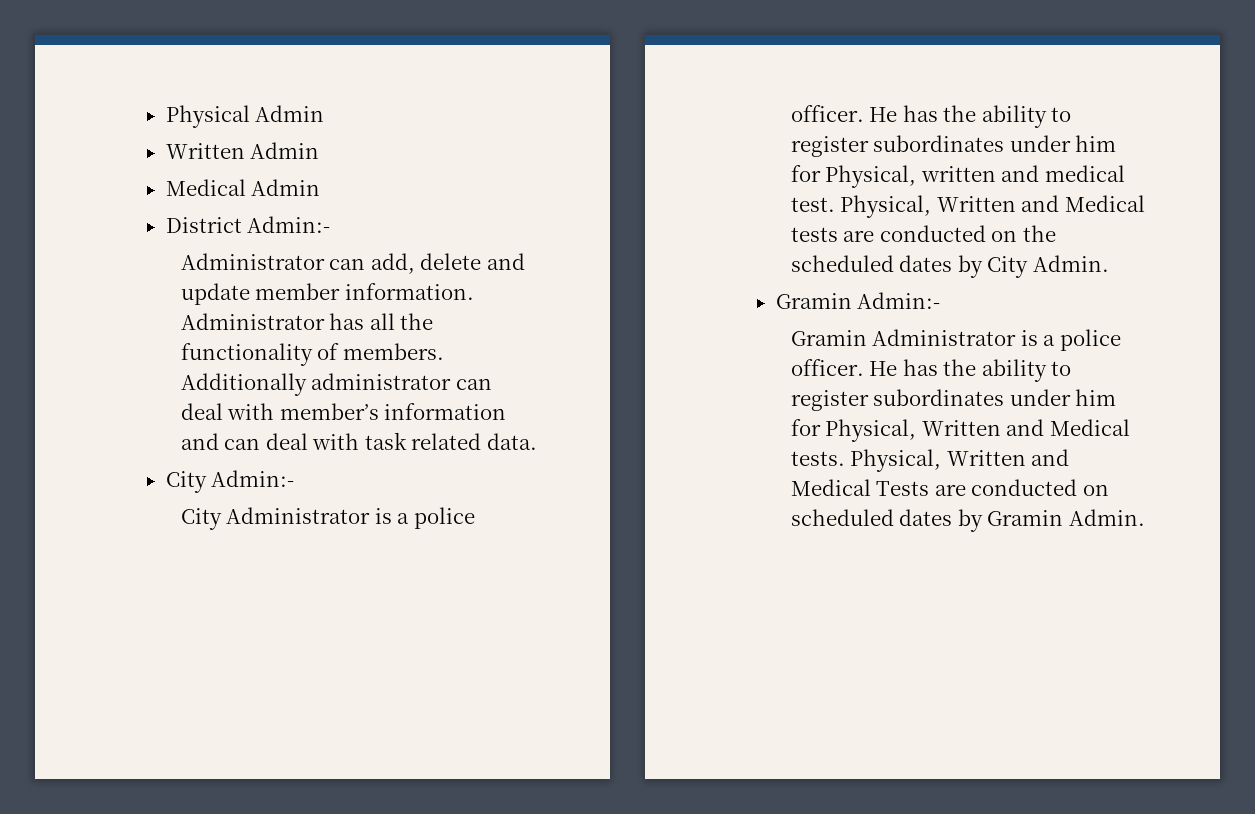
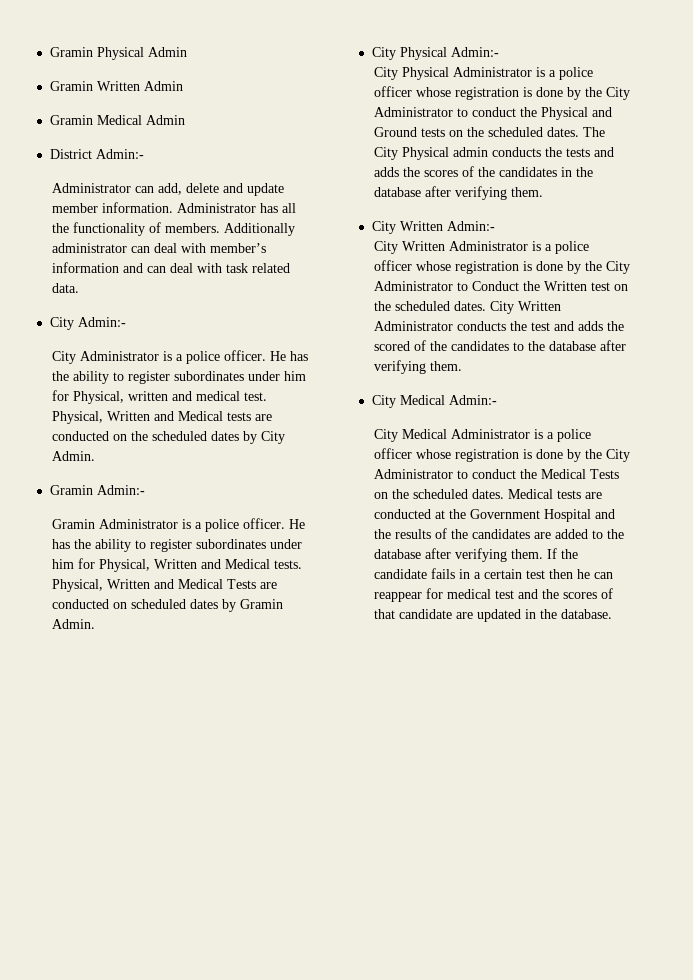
- Physical Admin
+ Gramin Physical Admin
- Written Admin
+ Gramin Written Admin
- Medical Admin
+ Gramin Medical Admin
+ City Physical Admin:-
+ City Physical Administrator is a police officer whose registration is done by the City Administrator to conduct the Physical and Ground tests on the scheduled dates. The City Physical admin conducts the tests and adds the scores of the candidates in the database after verifying them.
+ City Written Admin:-
+ City Written Administrator is a police officer whose registration is done by the City Administrator to Conduct the Written test on the scheduled dates. City Written Administrator conducts the test and adds the scored of the candidates to the database after verifying them.
+ City Medical Admin:-
+ City Medical Administrator is a police officer whose registration is done by the City Administrator to conduct the Medical Tests on the scheduled dates. Medical tests are conducted at the Government Hospital and the results of the candidates are added to the database after verifying them. If the candidate fails in a certain test then he can reappear for medical test and the scores of that candidate are updated in the database.

